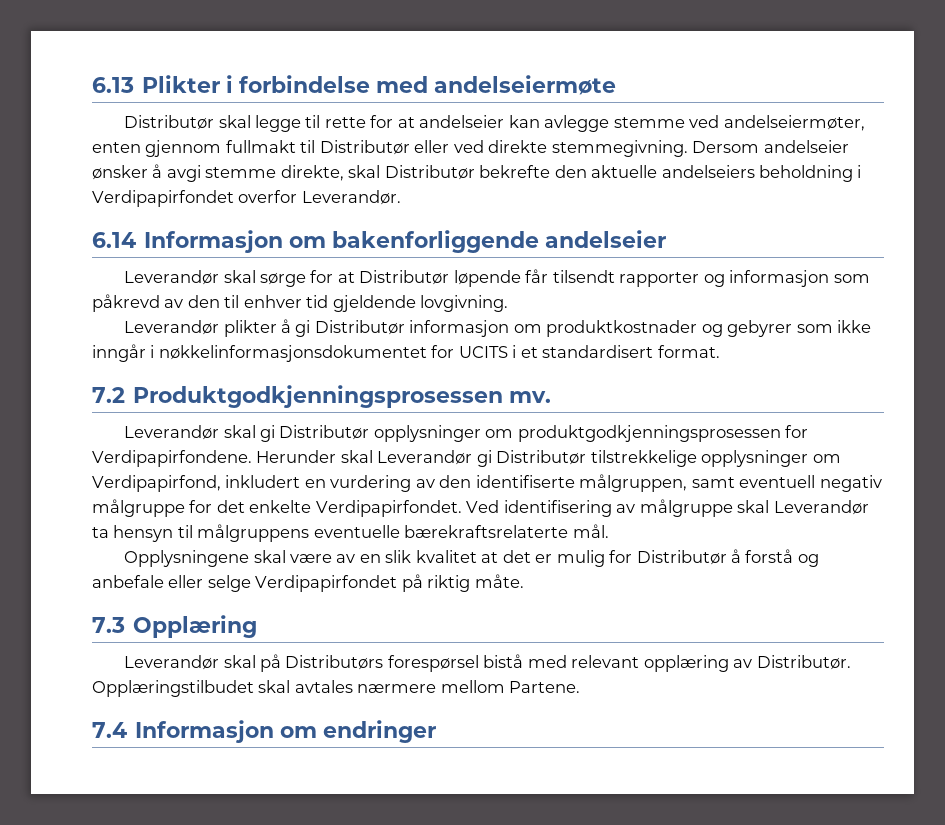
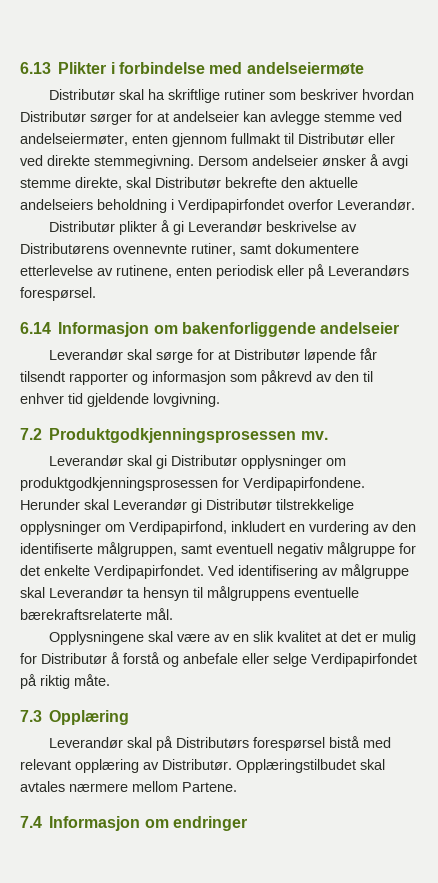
- Distributør skal legge til rette for at andelseier kan avlegge stemme ved andelseiermøter, enten gjennom fullmakt til Distributør eller ved direkte stemmegivning.
+ Distributør skal ha skriftlige rutiner som beskriver hvordan Distributør sørger for at andelseier kan avlegge stemme ved andelseiermøter, enten gjennom fullmakt til Distributør eller ved direkte stemmegivning.
+ Distributør plikter å gi Leverandør beskrivelse av Distributørens ovennevnte rutiner, samt dokumentere etterlevelse av rutinene, enten periodisk eller på Leverandørs forespørsel.
- Leverandør plikter å gi Distributør informasjon om produktkostnader og gebyrer som ikke inngår i nøkkelinformasjonsdokumentet for UCITS i et standardisert format.

